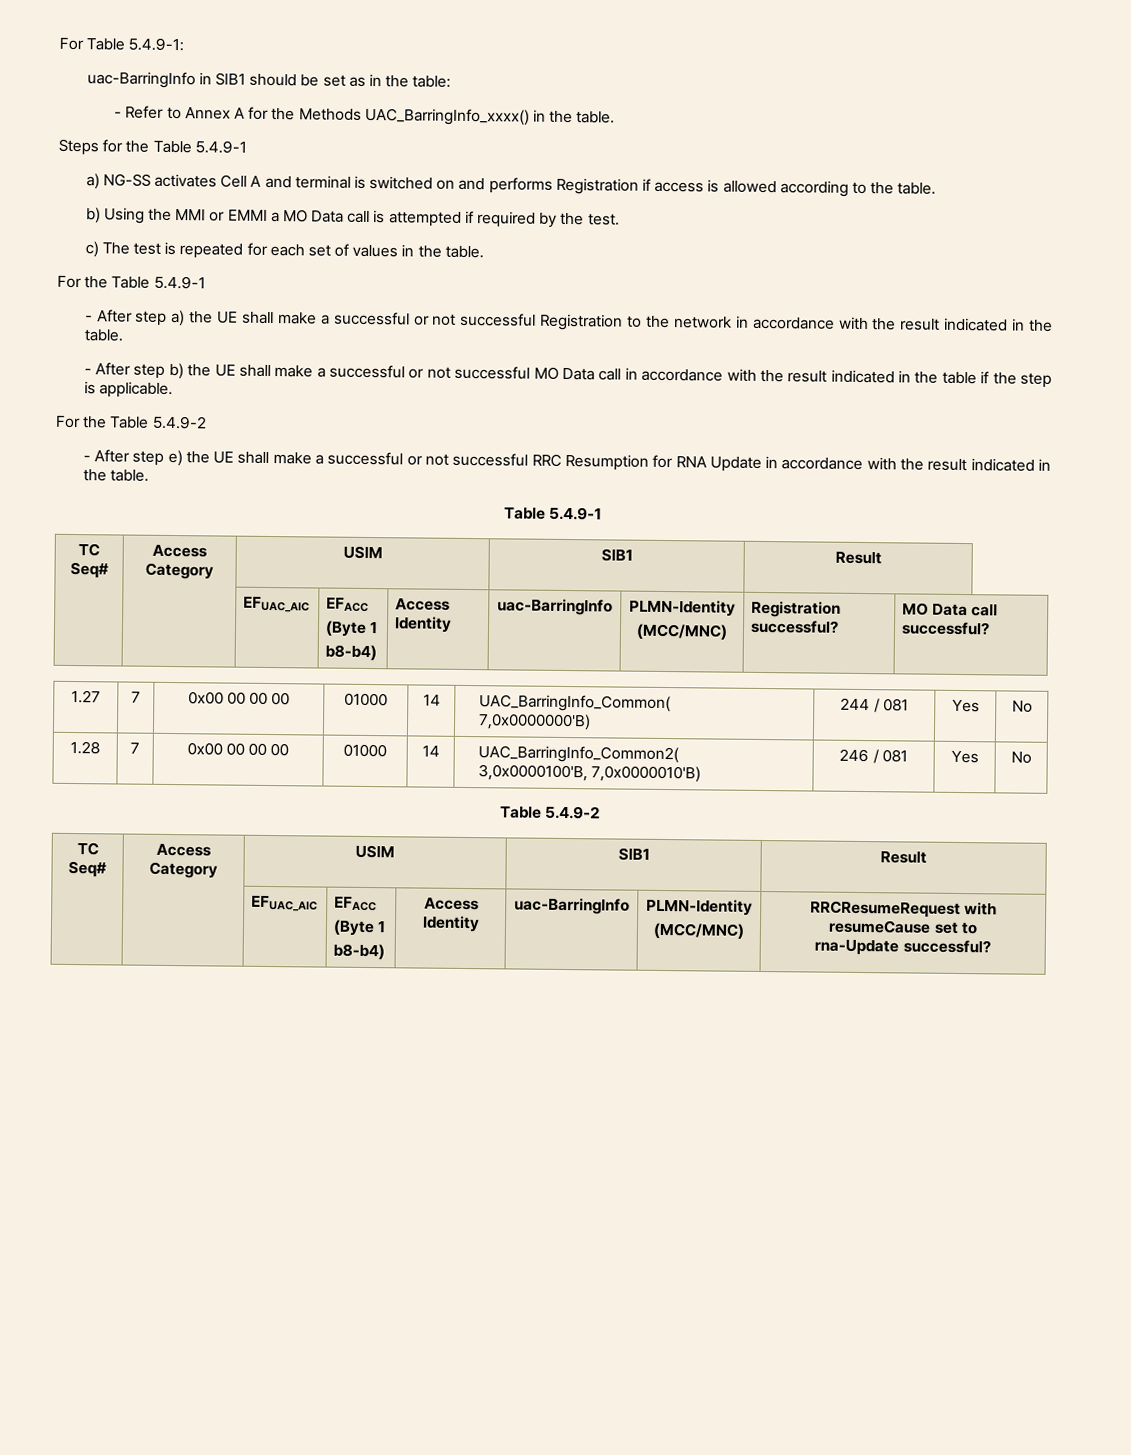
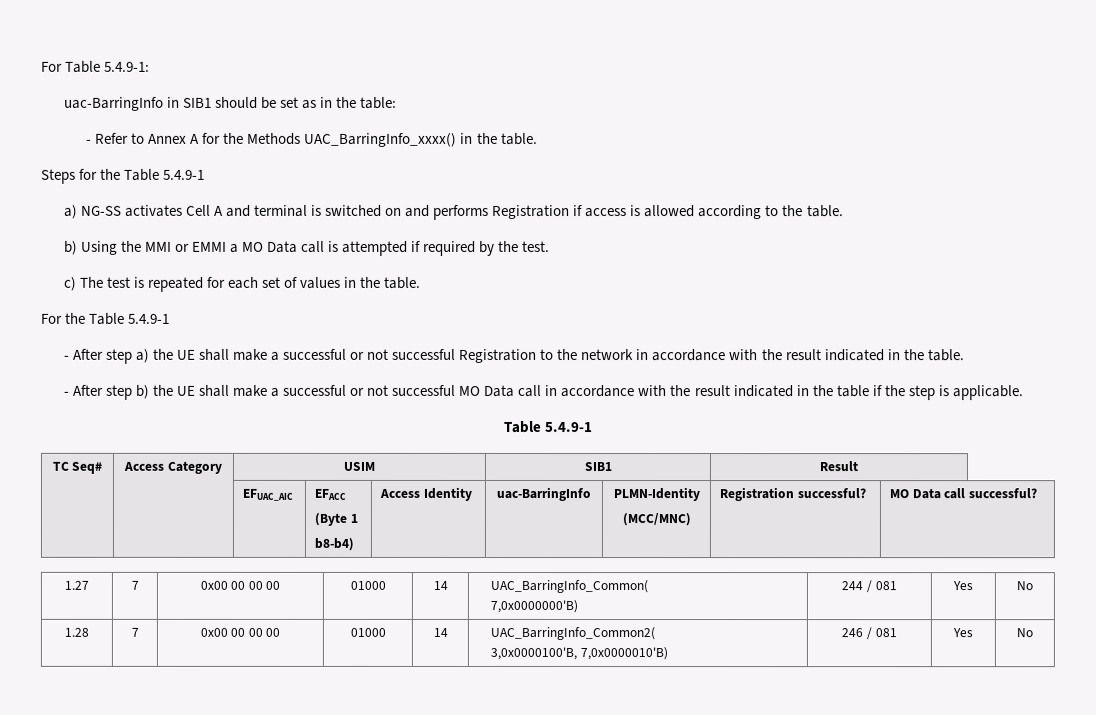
- For the Table 5.4.9-2
- - After step e) the UE shall make a successful or not successful RRC Resumption for RNA Update in accordance with the result indicated in the table.
  1.28 | 7 | 0x00 00 00 00 | 01000 | 14 | UAC_BarringInfo_Common2(
  3,0x0000100'B, 7,0x0000010'B) | 246 / 081 | Yes | No
- Table 5.4.9-2
- TC Seq# | Access Category | USIM | SIB1 | Result
- | | EFUAC_AIC | EFACC
- (Byte 1
- b8-b4) | Access Identity | uac-BarringInfo | PLMN-Identity
- (MCC/MNC) | RRCResumeRequest with resumeCause set to
- rna-Update successful?

